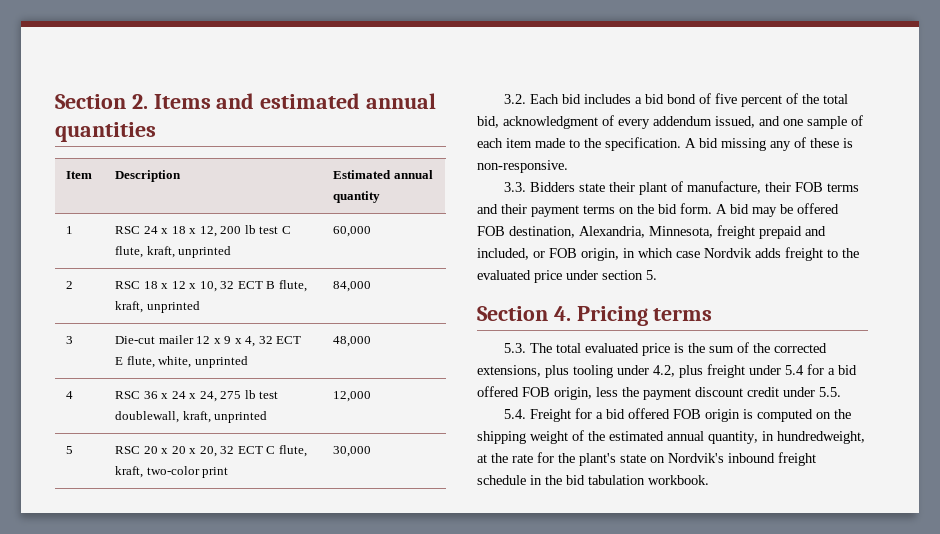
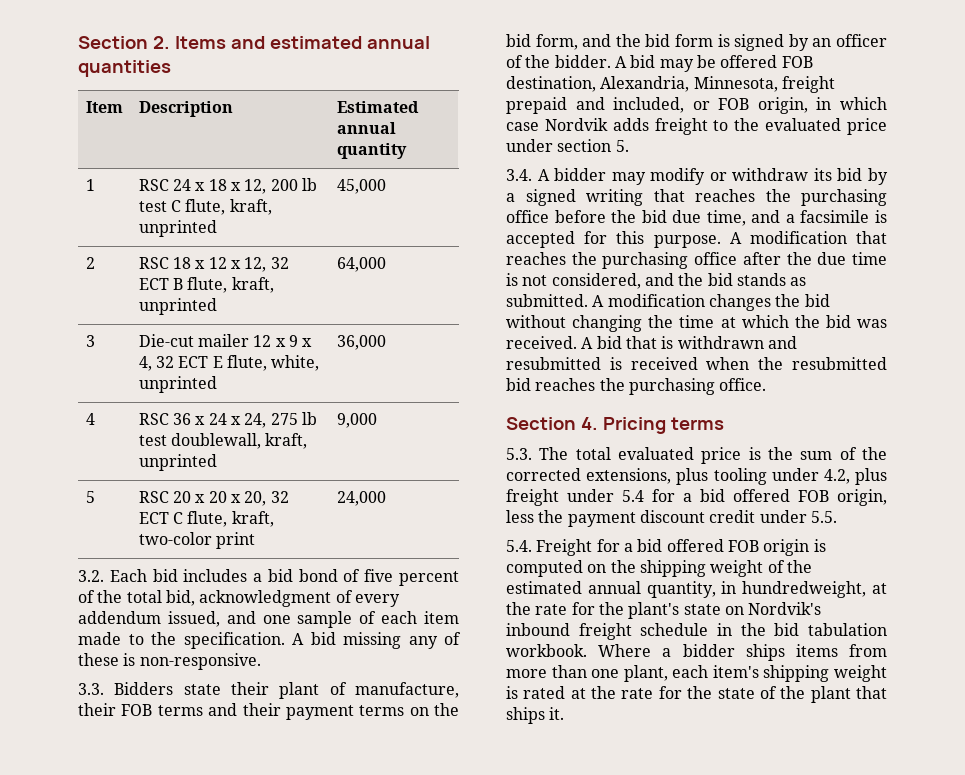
- 1 | RSC 24 x 18 x 12, 200 lb test C flute, kraft, unprinted | 60,000
+ 1 | RSC 24 x 18 x 12, 200 lb test C flute, kraft, unprinted | 45,000
- 2 | RSC 18 x 12 x 10, 32 ECT B flute, kraft, unprinted | 84,000
+ 2 | RSC 18 x 12 x 12, 32 ECT B flute, kraft, unprinted | 64,000
- 3 | Die-cut mailer 12 x 9 x 4, 32 ECT E flute, white, unprinted | 48,000
+ 3 | Die-cut mailer 12 x 9 x 4, 32 ECT E flute, white, unprinted | 36,000
- 4 | RSC 36 x 24 x 24, 275 lb test doublewall, kraft, unprinted | 12,000
+ 4 | RSC 36 x 24 x 24, 275 lb test doublewall, kraft, unprinted | 9,000
- 5 | RSC 20 x 20 x 20, 32 ECT C flute, kraft, two-color print | 30,000
+ 5 | RSC 20 x 20 x 20, 32 ECT C flute, kraft, two-color print | 24,000
- 3.3. Bidders state their plant of manufacture, their FOB terms and their payment terms on the bid form.
+ 3.3. Bidders state their plant of manufacture, their FOB terms and their payment terms on the bid form, and the bid form is signed by an officer of the bidder.
+ 3.4. A bidder may modify or withdraw its bid by a signed writing that reaches the purchasing office before the bid due time, and a facsimile is accepted for this purpose. A modification that reaches the purchasing office after the due time is not considered, and the bid stands as submitted. A modification changes the bid without changing the time at which the bid was received. A bid that is withdrawn and resubmitted is received when the resubmitted bid reaches the purchasing office.
+ Where a bidder ships items from more than one plant, each item's shipping weight is rated at the rate for the state of the plant that ships it.

